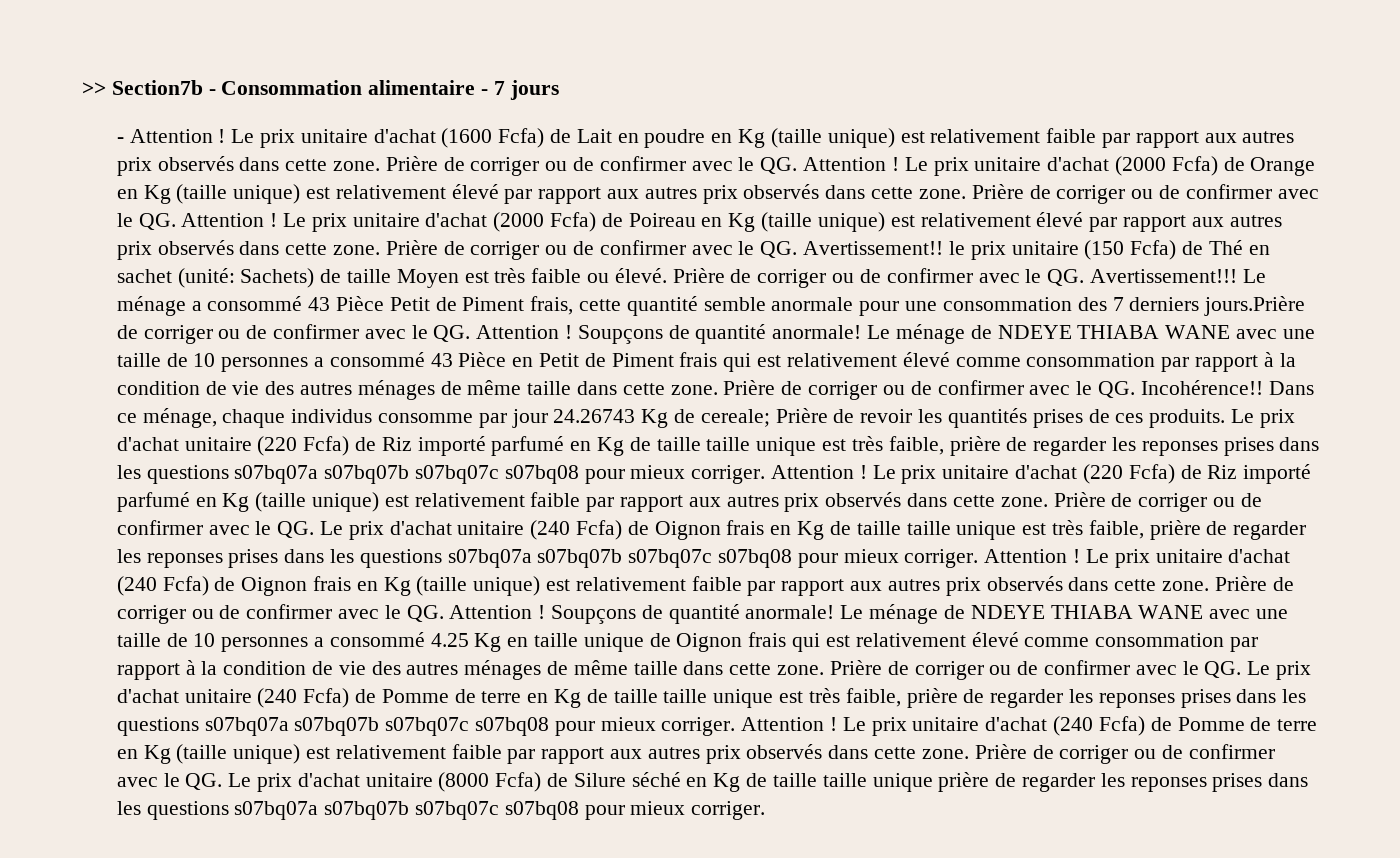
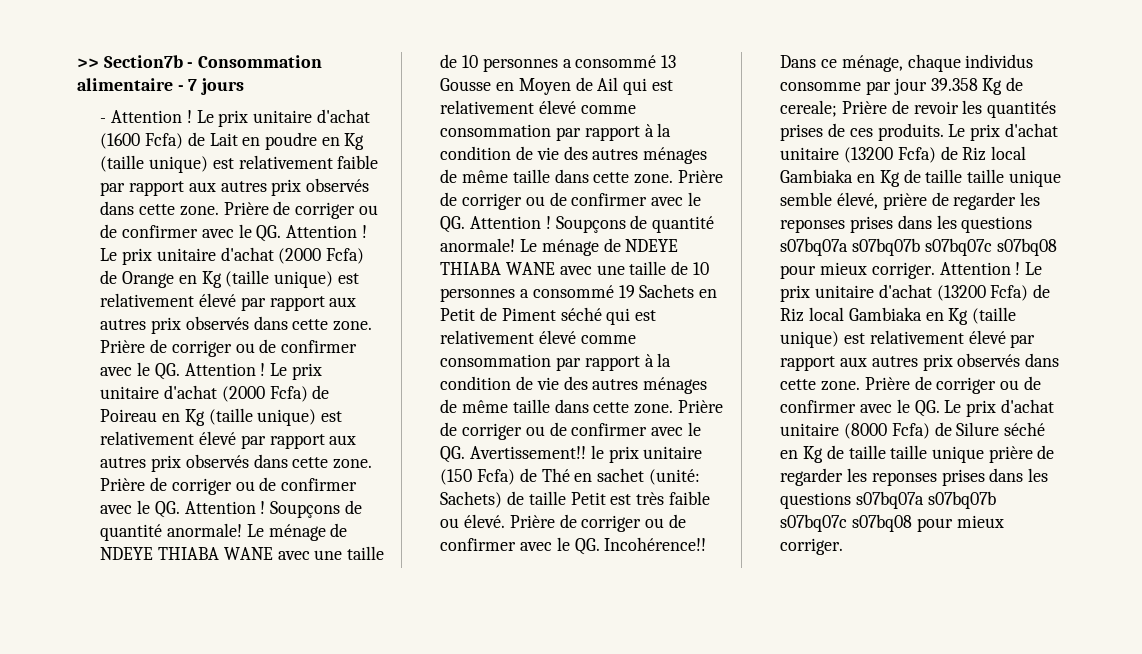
- Le prix unitaire d'achat (2000 Fcfa) de Poireau en Kg (taille unique) est relativement élevé par rapport aux autres prix observés dans cette zone. Prière de corriger ou de confirmer avec le QG. Avertissement!! le prix unitaire (150 Fcfa) de Thé en sachet (unité: Sachets) de taille Moyen est très faible ou élevé. Prière de corriger ou de confirmer avec le QG. Avertissement!!! Le ménage a consommé 43 Pièce Petit de Piment frais, cette quantité semble anormale pour une consommation des 7 derniers jours.Prière de corriger ou de confirmer avec le QG. Attention !
+ Le prix unitaire d'achat (2000 Fcfa) de Poireau en Kg (taille unique) est relativement élevé par rapport aux autres prix observés dans cette zone. Prière de corriger ou de confirmer avec le QG. Attention !
- Le ménage de NDEYE THIABA WANE avec une taille de 10 personnes a consommé 43 Pièce en Petit de Piment frais qui est relativement élevé comme consommation par rapport à la condition de vie des autres ménages de même taille dans cette zone. Prière de corriger ou de confirmer avec le QG. Incohérence!! Dans ce ménage, chaque individus consomme par jour 24.26743 Kg de cereale; Prière de revoir les quantités prises de ces produits. Le prix d'achat unitaire (220 Fcfa) de Riz importé parfumé en Kg de taille taille unique est très faible, prière de regarder les reponses prises dans les questions s07bq07a s07bq07b s07bq07c s07bq08 pour mieux corriger. Attention ! Le prix unitaire d'achat (220 Fcfa) de Riz importé parfumé en Kg (taille unique) est relativement faible par rapport aux autres prix observés dans cette zone. Prière de corriger ou de confirmer avec le QG. Le prix d'achat unitaire (240 Fcfa) de Oignon frais en Kg de taille taille unique est très faible, prière de regarder les reponses prises dans les questions s07bq07a s07bq07b s07bq07c s07bq08 pour mieux corriger. Attention ! Le prix unitaire d'achat (240 Fcfa) de Oignon frais en Kg (taille unique) est relativement faible par rapport aux autres prix observés dans cette zone. Prière de corriger ou de confirmer avec le QG. Attention !
+ Le ménage de NDEYE THIABA WANE avec une taille de 10 personnes a consommé 13 Gousse en Moyen de Ail qui est relativement élevé comme consommation par rapport à la condition de vie des autres ménages de même taille dans cette zone. Prière de corriger ou de confirmer avec le QG. Attention !
- Le ménage de NDEYE THIABA WANE avec une taille de 10 personnes a consommé 4.25 Kg en taille unique de Oignon frais qui est relativement élevé comme consommation par rapport à la condition de vie des autres ménages de même taille dans cette zone.
+ Le ménage de NDEYE THIABA WANE avec une taille de 10 personnes a consommé 19 Sachets en Petit de Piment séché qui est relativement élevé comme consommation par rapport à la condition de vie des autres ménages de même taille dans cette zone.
- Prière de corriger ou de confirmer avec le QG. Le prix d'achat unitaire (240 Fcfa) de Pomme de terre en Kg de taille taille unique est très faible, prière de regarder les reponses prises dans les questions s07bq07a s07bq07b s07bq07c s07bq08 pour mieux corriger.
+ Prière de corriger ou de confirmer avec le QG. Avertissement!! le prix unitaire (150 Fcfa) de Thé en sachet (unité: Sachets) de taille Petit est très faible ou élevé. Prière de corriger ou de confirmer avec le QG. Incohérence!! Dans ce ménage, chaque individus consomme par jour 39.358 Kg de cereale; Prière de revoir les quantités prises de ces produits. Le prix d'achat unitaire (13200 Fcfa) de Riz local Gambiaka en Kg de taille taille unique semble élevé, prière de regarder les reponses prises dans les questions s07bq07a s07bq07b s07bq07c s07bq08 pour mieux corriger.
- Le prix unitaire d'achat (240 Fcfa) de Pomme de terre en Kg (taille unique) est relativement faible par rapport aux autres prix observés dans cette zone.
+ Le prix unitaire d'achat (13200 Fcfa) de Riz local Gambiaka en Kg (taille unique) est relativement élevé par rapport aux autres prix observés dans cette zone.

